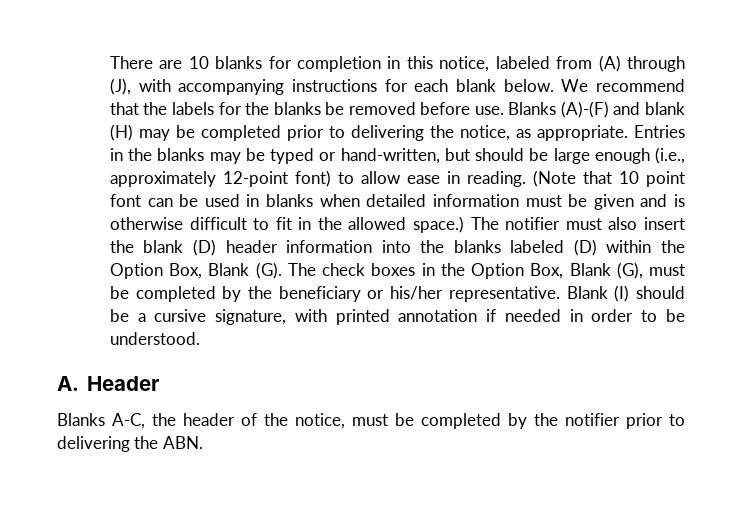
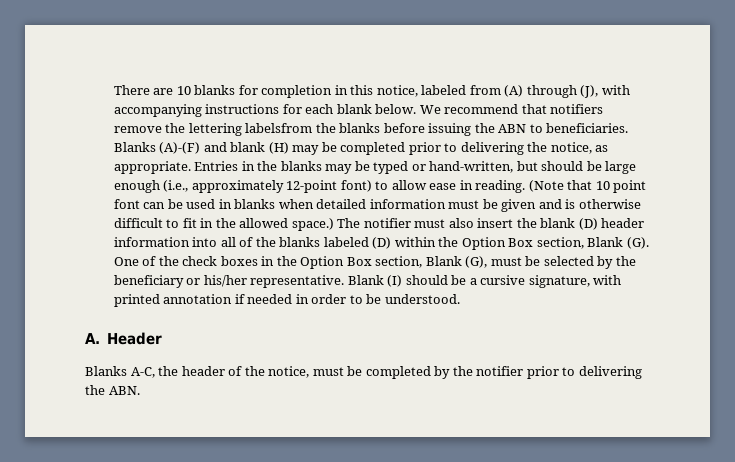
- We recommend that the labels for the blanks be removed before use.
+ We recommend that notifiers remove the lettering labelsfrom the blanks before issuing the ABN to beneficiaries.
- The notifier must also insert the blank (D) header information into the blanks labeled (D) within the Option Box, Blank (G). The check boxes in the Option Box, Blank (G), must be completed by the beneficiary or his/her representative.
+ The notifier must also insert the blank (D) header information into all of the blanks labeled (D) within the Option Box section, Blank (G). One of the check boxes in the Option Box section, Blank (G), must be selected by the beneficiary or his/her representative.

